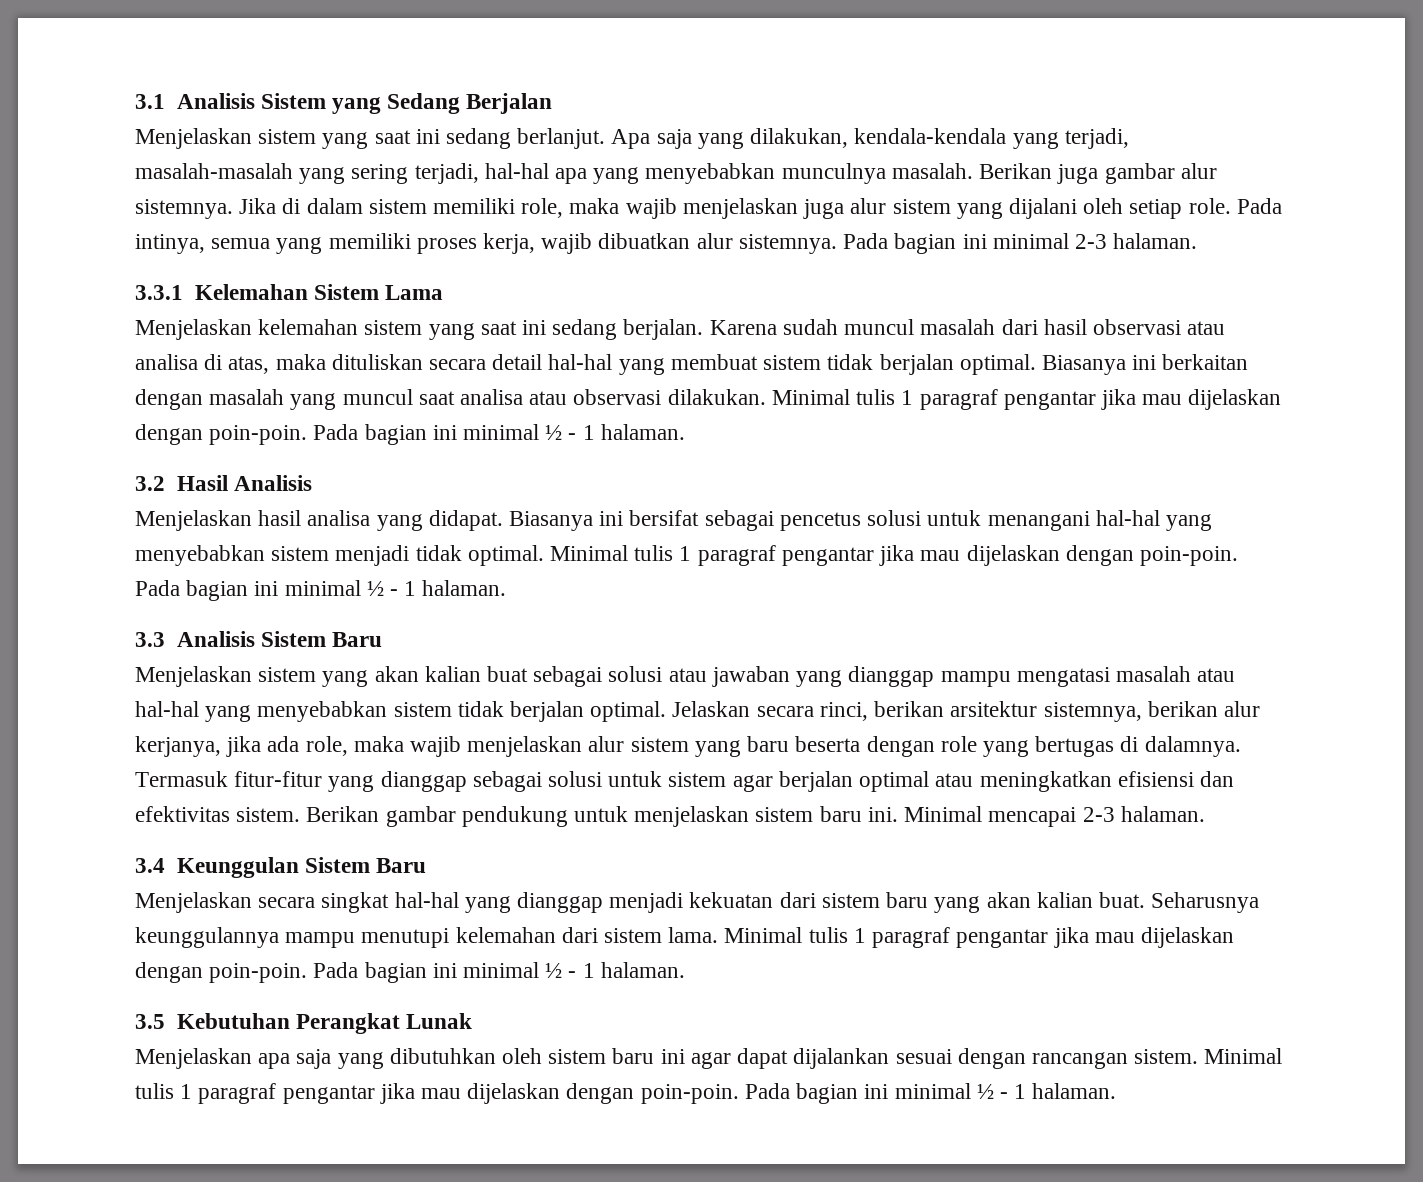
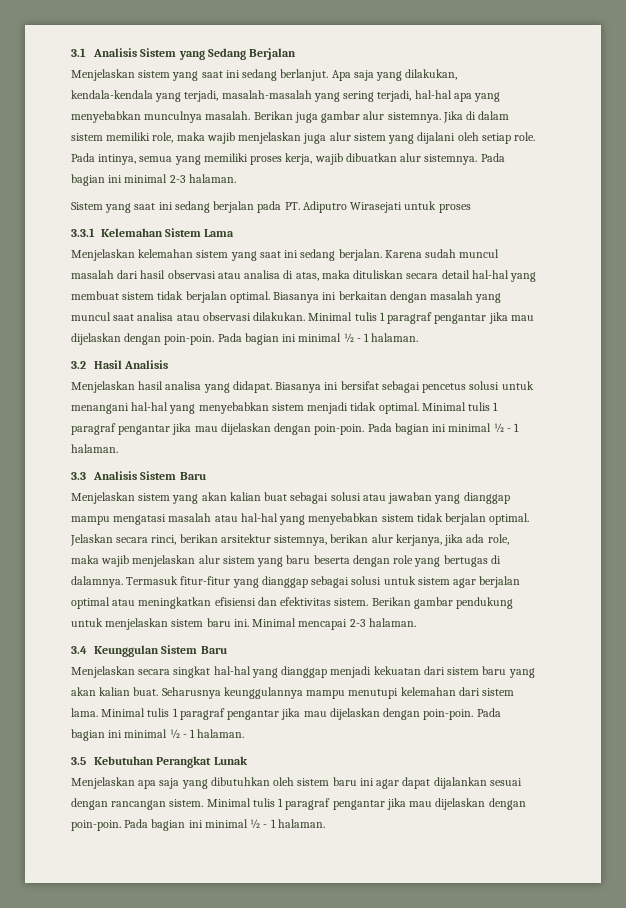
+ Sistem yang saat ini sedang berjalan pada PT. Adiputro Wirasejati untuk proses

